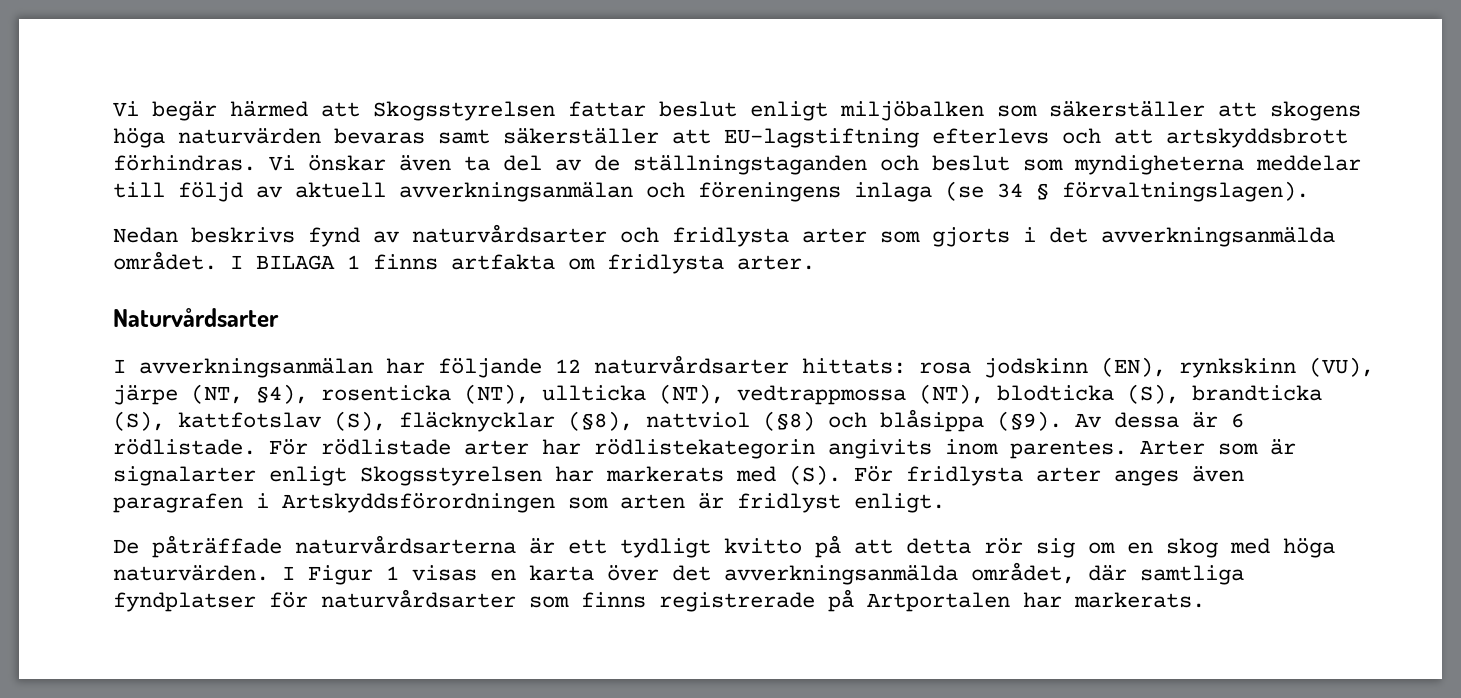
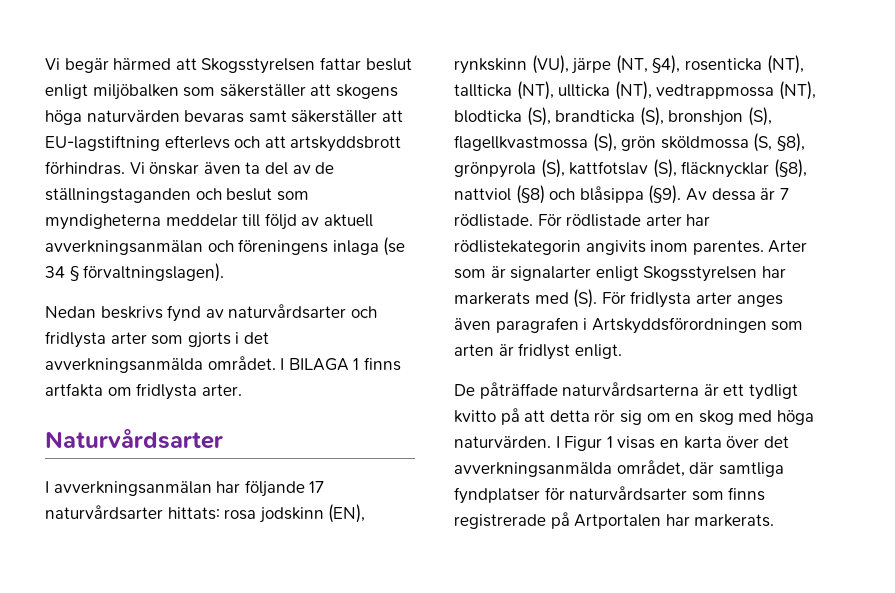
- I avverkningsanmälan har följande 12 naturvårdsarter hittats: rosa jodskinn (EN), rynkskinn (VU), järpe (NT, §4), rosenticka (NT), ullticka (NT), vedtrappmossa (NT), blodticka (S), brandticka (S), kattfotslav (S), fläcknycklar (§8), nattviol (§8) och blåsippa (§9).
+ I avverkningsanmälan har följande 17 naturvårdsarter hittats: rosa jodskinn (EN), rynkskinn (VU), järpe (NT, §4), rosenticka (NT), tallticka (NT), ullticka (NT), vedtrappmossa (NT), blodticka (S), brandticka (S), bronshjon (S), flagellkvastmossa (S), grön sköldmossa (S, §8), grönpyrola (S), kattfotslav (S), fläcknycklar (§8), nattviol (§8) och blåsippa (§9).
- Av dessa är 6 rödlistade.
+ Av dessa är 7 rödlistade.

